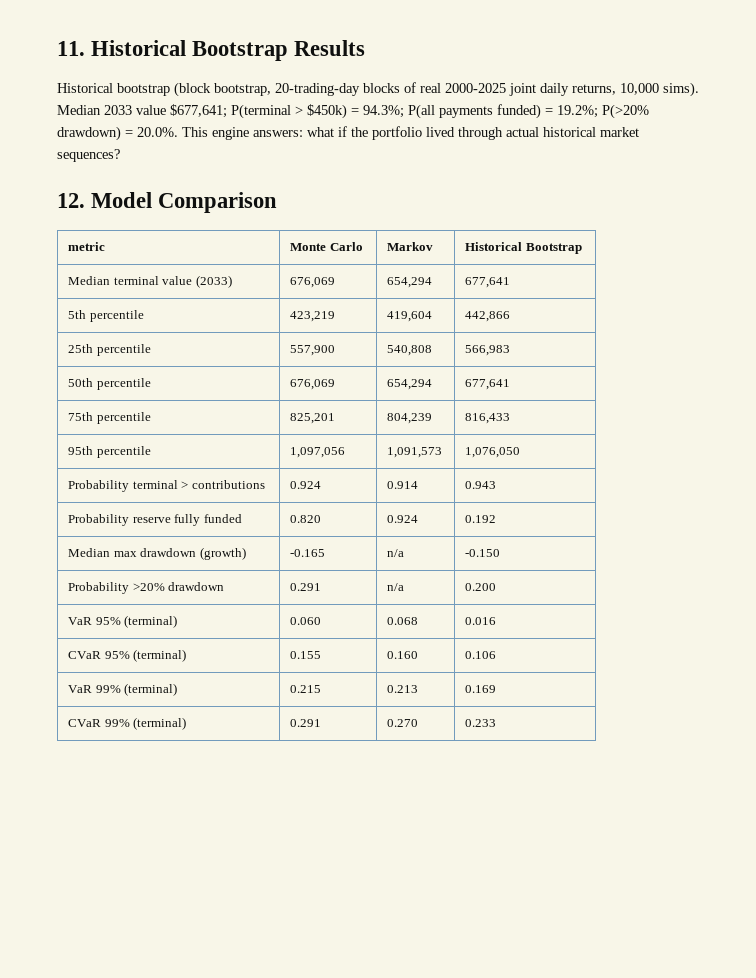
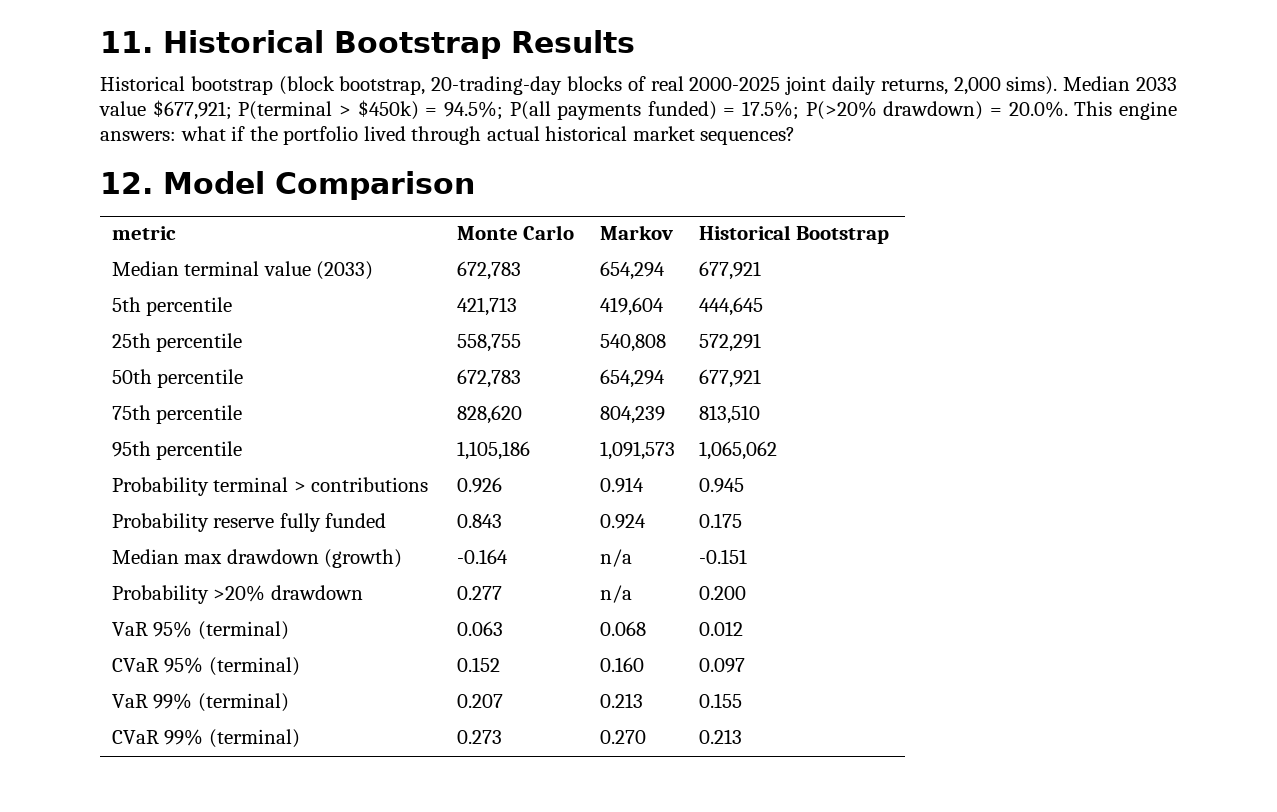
- Historical bootstrap (block bootstrap, 20-trading-day blocks of real 2000-2025 joint daily returns, 10,000 sims).
+ Historical bootstrap (block bootstrap, 20-trading-day blocks of real 2000-2025 joint daily returns, 2,000 sims).
- Median 2033 value $677,641; P(terminal > $450k) = 94.3%; P(all payments funded) = 19.2%; P(>20% drawdown) = 20.0%. This engine answers: what if the portfolio lived through actual historical market sequences?
+ Median 2033 value $677,921; P(terminal > $450k) = 94.5%; P(all payments funded) = 17.5%; P(>20% drawdown) = 20.0%. This engine answers: what if the portfolio lived through actual historical market sequences?
- Median terminal value (2033) | 676,069 | 654,294 | 677,641
+ Median terminal value (2033) | 672,783 | 654,294 | 677,921
- 5th percentile | 423,219 | 419,604 | 442,866
+ 5th percentile | 421,713 | 419,604 | 444,645
- 25th percentile | 557,900 | 540,808 | 566,983
+ 25th percentile | 558,755 | 540,808 | 572,291
- 50th percentile | 676,069 | 654,294 | 677,641
+ 50th percentile | 672,783 | 654,294 | 677,921
- 75th percentile | 825,201 | 804,239 | 816,433
+ 75th percentile | 828,620 | 804,239 | 813,510
- 95th percentile | 1,097,056 | 1,091,573 | 1,076,050
+ 95th percentile | 1,105,186 | 1,091,573 | 1,065,062
- Probability terminal > contributions | 0.924 | 0.914 | 0.943
+ Probability terminal > contributions | 0.926 | 0.914 | 0.945
- Probability reserve fully funded | 0.820 | 0.924 | 0.192
+ Probability reserve fully funded | 0.843 | 0.924 | 0.175
- Median max drawdown (growth) | -0.165 | n/a | -0.150
+ Median max drawdown (growth) | -0.164 | n/a | -0.151
- Probability >20% drawdown | 0.291 | n/a | 0.200
+ Probability >20% drawdown | 0.277 | n/a | 0.200
- VaR 95% (terminal) | 0.060 | 0.068 | 0.016
+ VaR 95% (terminal) | 0.063 | 0.068 | 0.012
- CVaR 95% (terminal) | 0.155 | 0.160 | 0.106
+ CVaR 95% (terminal) | 0.152 | 0.160 | 0.097
- VaR 99% (terminal) | 0.215 | 0.213 | 0.169
+ VaR 99% (terminal) | 0.207 | 0.213 | 0.155
- CVaR 99% (terminal) | 0.291 | 0.270 | 0.233
+ CVaR 99% (terminal) | 0.273 | 0.270 | 0.213

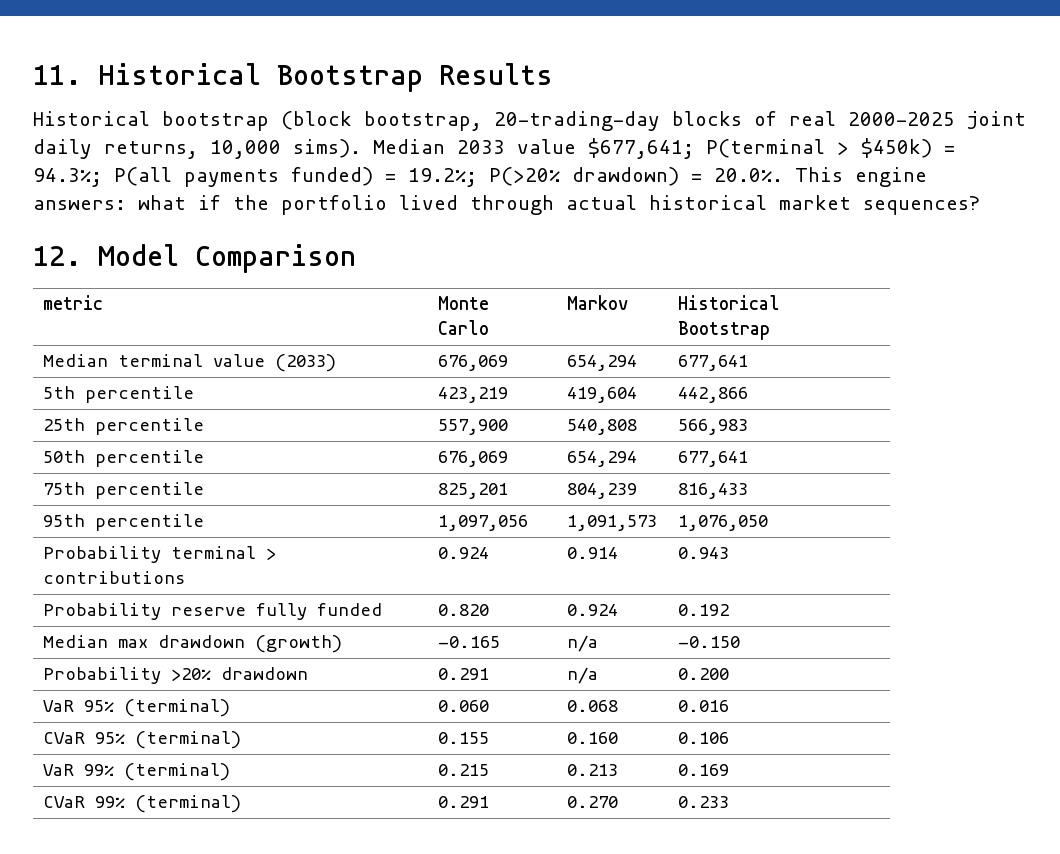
- Historical bootstrap (block bootstrap, 20-trading-day blocks of real 2000-2025 joint daily returns, 2,000 sims).
+ Historical bootstrap (block bootstrap, 20-trading-day blocks of real 2000-2025 joint daily returns, 10,000 sims).
- Median 2033 value $677,921; P(terminal > $450k) = 94.5%; P(all payments funded) = 17.5%; P(>20% drawdown) = 20.0%. This engine answers: what if the portfolio lived through actual historical market sequences?
+ Median 2033 value $677,641; P(terminal > $450k) = 94.3%; P(all payments funded) = 19.2%; P(>20% drawdown) = 20.0%. This engine answers: what if the portfolio lived through actual historical market sequences?
- Median terminal value (2033) | 672,783 | 654,294 | 677,921
+ Median terminal value (2033) | 676,069 | 654,294 | 677,641
- 5th percentile | 421,713 | 419,604 | 444,645
+ 5th percentile | 423,219 | 419,604 | 442,866
- 25th percentile | 558,755 | 540,808 | 572,291
+ 25th percentile | 557,900 | 540,808 | 566,983
- 50th percentile | 672,783 | 654,294 | 677,921
+ 50th percentile | 676,069 | 654,294 | 677,641
- 75th percentile | 828,620 | 804,239 | 813,510
+ 75th percentile | 825,201 | 804,239 | 816,433
- 95th percentile | 1,105,186 | 1,091,573 | 1,065,062
+ 95th percentile | 1,097,056 | 1,091,573 | 1,076,050
- Probability terminal > contributions | 0.926 | 0.914 | 0.945
+ Probability terminal > contributions | 0.924 | 0.914 | 0.943
- Probability reserve fully funded | 0.843 | 0.924 | 0.175
+ Probability reserve fully funded | 0.820 | 0.924 | 0.192
- Median max drawdown (growth) | -0.164 | n/a | -0.151
+ Median max drawdown (growth) | -0.165 | n/a | -0.150
- Probability >20% drawdown | 0.277 | n/a | 0.200
+ Probability >20% drawdown | 0.291 | n/a | 0.200
- VaR 95% (terminal) | 0.063 | 0.068 | 0.012
+ VaR 95% (terminal) | 0.060 | 0.068 | 0.016
- CVaR 95% (terminal) | 0.152 | 0.160 | 0.097
+ CVaR 95% (terminal) | 0.155 | 0.160 | 0.106
- VaR 99% (terminal) | 0.207 | 0.213 | 0.155
+ VaR 99% (terminal) | 0.215 | 0.213 | 0.169
- CVaR 99% (terminal) | 0.273 | 0.270 | 0.213
+ CVaR 99% (terminal) | 0.291 | 0.270 | 0.233

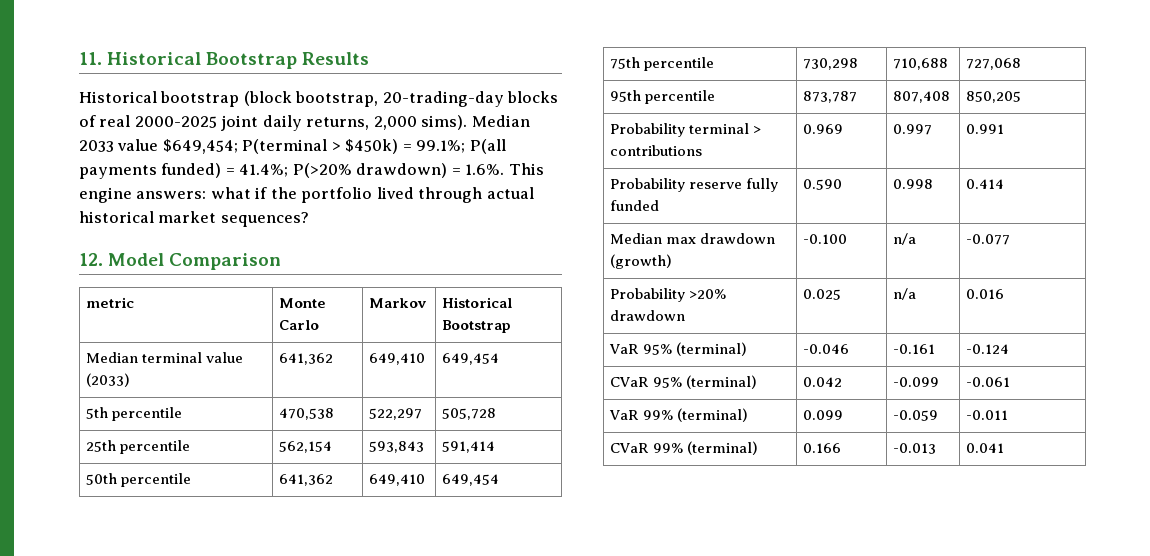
- Historical bootstrap (block bootstrap, 20-trading-day blocks of real 2000-2025 joint daily returns, 10,000 sims).
+ Historical bootstrap (block bootstrap, 20-trading-day blocks of real 2000-2025 joint daily returns, 2,000 sims).
- Median 2033 value $677,641; P(terminal > $450k) = 94.3%; P(all payments funded) = 19.2%; P(>20% drawdown) = 20.0%. This engine answers: what if the portfolio lived through actual historical market sequences?
+ Median 2033 value $649,454; P(terminal > $450k) = 99.1%; P(all payments funded) = 41.4%; P(>20% drawdown) = 1.6%. This engine answers: what if the portfolio lived through actual historical market sequences?
- Median terminal value (2033) | 676,069 | 654,294 | 677,641
+ Median terminal value (2033) | 641,362 | 649,410 | 649,454
- 5th percentile | 423,219 | 419,604 | 442,866
+ 5th percentile | 470,538 | 522,297 | 505,728
- 25th percentile | 557,900 | 540,808 | 566,983
+ 25th percentile | 562,154 | 593,843 | 591,414
- 50th percentile | 676,069 | 654,294 | 677,641
+ 50th percentile | 641,362 | 649,410 | 649,454
- 75th percentile | 825,201 | 804,239 | 816,433
+ 75th percentile | 730,298 | 710,688 | 727,068
- 95th percentile | 1,097,056 | 1,091,573 | 1,076,050
+ 95th percentile | 873,787 | 807,408 | 850,205
- Probability terminal > contributions | 0.924 | 0.914 | 0.943
+ Probability terminal > contributions | 0.969 | 0.997 | 0.991
- Probability reserve fully funded | 0.820 | 0.924 | 0.192
+ Probability reserve fully funded | 0.590 | 0.998 | 0.414
- Median max drawdown (growth) | -0.165 | n/a | -0.150
+ Median max drawdown (growth) | -0.100 | n/a | -0.077
- Probability >20% drawdown | 0.291 | n/a | 0.200
+ Probability >20% drawdown | 0.025 | n/a | 0.016
- VaR 95% (terminal) | 0.060 | 0.068 | 0.016
+ VaR 95% (terminal) | -0.046 | -0.161 | -0.124
- CVaR 95% (terminal) | 0.155 | 0.160 | 0.106
+ CVaR 95% (terminal) | 0.042 | -0.099 | -0.061
- VaR 99% (terminal) | 0.215 | 0.213 | 0.169
+ VaR 99% (terminal) | 0.099 | -0.059 | -0.011
- CVaR 99% (terminal) | 0.291 | 0.270 | 0.233
+ CVaR 99% (terminal) | 0.166 | -0.013 | 0.041

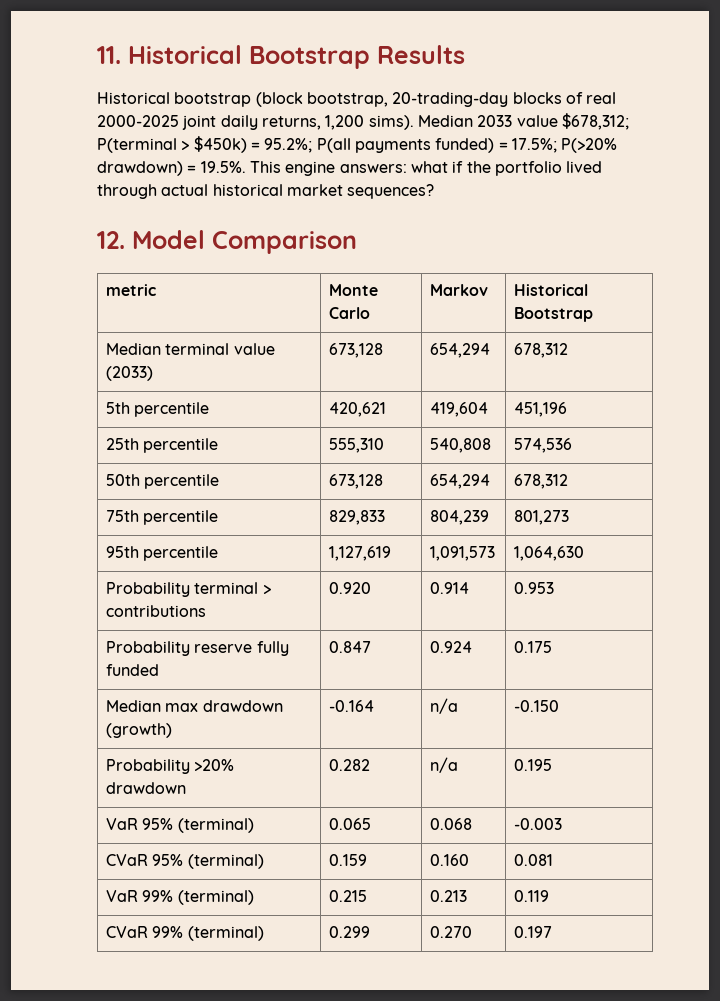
- Historical bootstrap (block bootstrap, 20-trading-day blocks of real 2000-2025 joint daily returns, 2,000 sims).
+ Historical bootstrap (block bootstrap, 20-trading-day blocks of real 2000-2025 joint daily returns, 1,200 sims).
- Median 2033 value $649,454; P(terminal > $450k) = 99.1%; P(all payments funded) = 41.4%; P(>20% drawdown) = 1.6%. This engine answers: what if the portfolio lived through actual historical market sequences?
+ Median 2033 value $678,312; P(terminal > $450k) = 95.2%; P(all payments funded) = 17.5%; P(>20% drawdown) = 19.5%. This engine answers: what if the portfolio lived through actual historical market sequences?
- Median terminal value (2033) | 641,362 | 649,410 | 649,454
+ Median terminal value (2033) | 673,128 | 654,294 | 678,312
- 5th percentile | 470,538 | 522,297 | 505,728
+ 5th percentile | 420,621 | 419,604 | 451,196
- 25th percentile | 562,154 | 593,843 | 591,414
+ 25th percentile | 555,310 | 540,808 | 574,536
- 50th percentile | 641,362 | 649,410 | 649,454
+ 50th percentile | 673,128 | 654,294 | 678,312
- 75th percentile | 730,298 | 710,688 | 727,068
+ 75th percentile | 829,833 | 804,239 | 801,273
- 95th percentile | 873,787 | 807,408 | 850,205
+ 95th percentile | 1,127,619 | 1,091,573 | 1,064,630
- Probability terminal > contributions | 0.969 | 0.997 | 0.991
+ Probability terminal > contributions | 0.920 | 0.914 | 0.953
- Probability reserve fully funded | 0.590 | 0.998 | 0.414
+ Probability reserve fully funded | 0.847 | 0.924 | 0.175
- Median max drawdown (growth) | -0.100 | n/a | -0.077
+ Median max drawdown (growth) | -0.164 | n/a | -0.150
- Probability >20% drawdown | 0.025 | n/a | 0.016
+ Probability >20% drawdown | 0.282 | n/a | 0.195
- VaR 95% (terminal) | -0.046 | -0.161 | -0.124
+ VaR 95% (terminal) | 0.065 | 0.068 | -0.003
- CVaR 95% (terminal) | 0.042 | -0.099 | -0.061
+ CVaR 95% (terminal) | 0.159 | 0.160 | 0.081
- VaR 99% (terminal) | 0.099 | -0.059 | -0.011
+ VaR 99% (terminal) | 0.215 | 0.213 | 0.119
- CVaR 99% (terminal) | 0.166 | -0.013 | 0.041
+ CVaR 99% (terminal) | 0.299 | 0.270 | 0.197

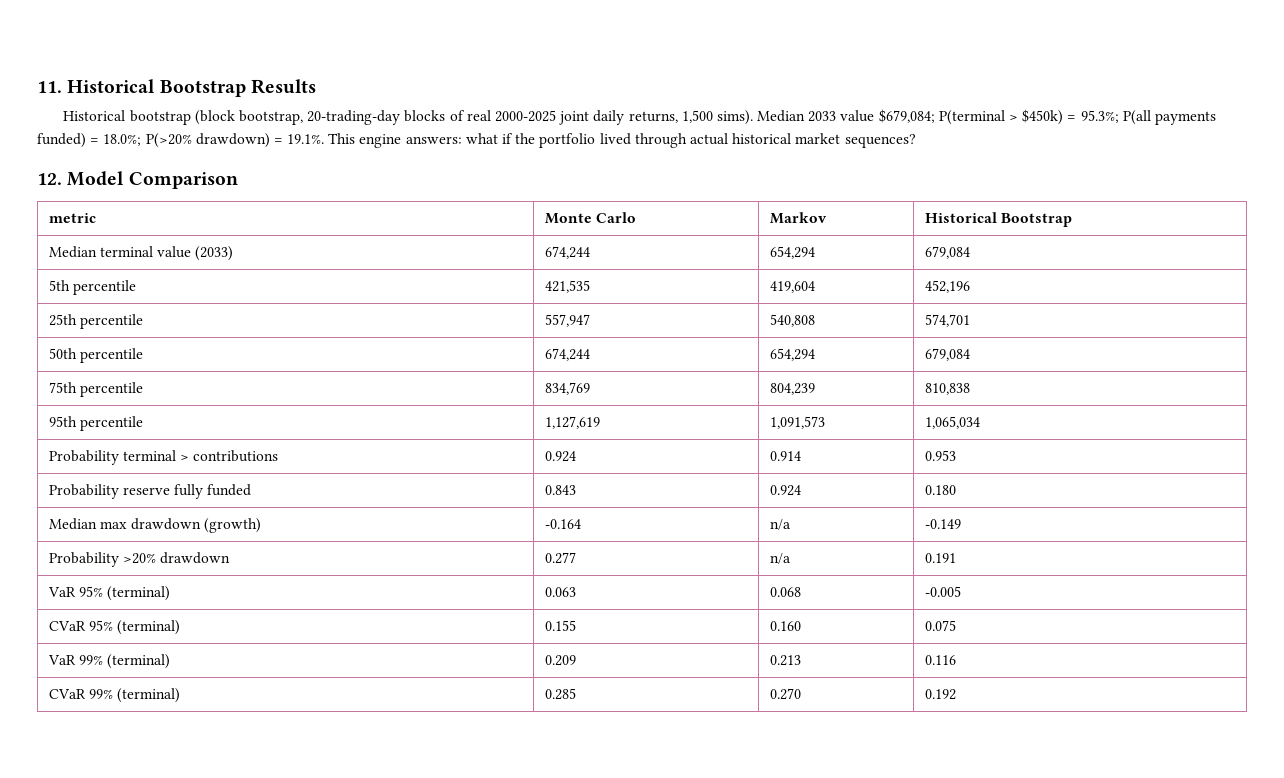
- Historical bootstrap (block bootstrap, 20-trading-day blocks of real 2000-2025 joint daily returns, 1,200 sims).
+ Historical bootstrap (block bootstrap, 20-trading-day blocks of real 2000-2025 joint daily returns, 1,500 sims).
- Median 2033 value $678,312; P(terminal > $450k) = 95.2%; P(all payments funded) = 17.5%; P(>20% drawdown) = 19.5%. This engine answers: what if the portfolio lived through actual historical market sequences?
+ Median 2033 value $679,084; P(terminal > $450k) = 95.3%; P(all payments funded) = 18.0%; P(>20% drawdown) = 19.1%. This engine answers: what if the portfolio lived through actual historical market sequences?
- Median terminal value (2033) | 673,128 | 654,294 | 678,312
+ Median terminal value (2033) | 674,244 | 654,294 | 679,084
- 5th percentile | 420,621 | 419,604 | 451,196
+ 5th percentile | 421,535 | 419,604 | 452,196
- 25th percentile | 555,310 | 540,808 | 574,536
+ 25th percentile | 557,947 | 540,808 | 574,701
- 50th percentile | 673,128 | 654,294 | 678,312
+ 50th percentile | 674,244 | 654,294 | 679,084
- 75th percentile | 829,833 | 804,239 | 801,273
+ 75th percentile | 834,769 | 804,239 | 810,838
- 95th percentile | 1,127,619 | 1,091,573 | 1,064,630
+ 95th percentile | 1,127,619 | 1,091,573 | 1,065,034
- Probability terminal > contributions | 0.920 | 0.914 | 0.953
+ Probability terminal > contributions | 0.924 | 0.914 | 0.953
- Probability reserve fully funded | 0.847 | 0.924 | 0.175
+ Probability reserve fully funded | 0.843 | 0.924 | 0.180
- Median max drawdown (growth) | -0.164 | n/a | -0.150
+ Median max drawdown (growth) | -0.164 | n/a | -0.149
- Probability >20% drawdown | 0.282 | n/a | 0.195
+ Probability >20% drawdown | 0.277 | n/a | 0.191
- VaR 95% (terminal) | 0.065 | 0.068 | -0.003
+ VaR 95% (terminal) | 0.063 | 0.068 | -0.005
- CVaR 95% (terminal) | 0.159 | 0.160 | 0.081
+ CVaR 95% (terminal) | 0.155 | 0.160 | 0.075
- VaR 99% (terminal) | 0.215 | 0.213 | 0.119
+ VaR 99% (terminal) | 0.209 | 0.213 | 0.116
- CVaR 99% (terminal) | 0.299 | 0.270 | 0.197
+ CVaR 99% (terminal) | 0.285 | 0.270 | 0.192

